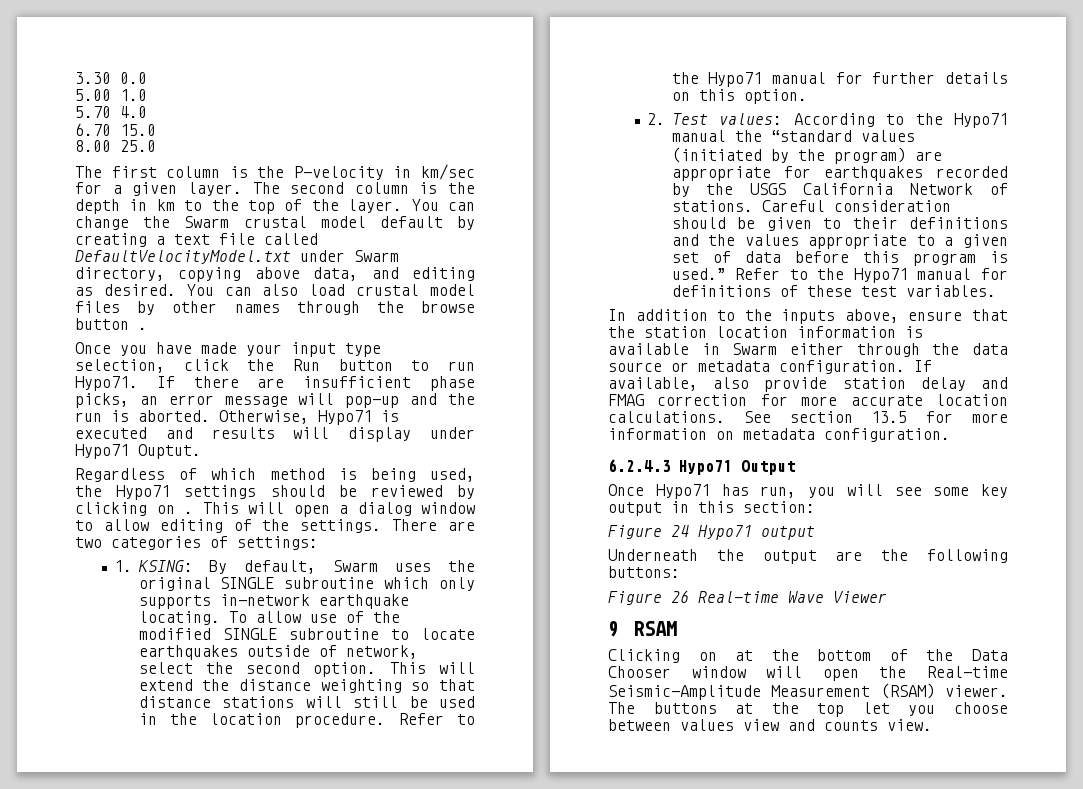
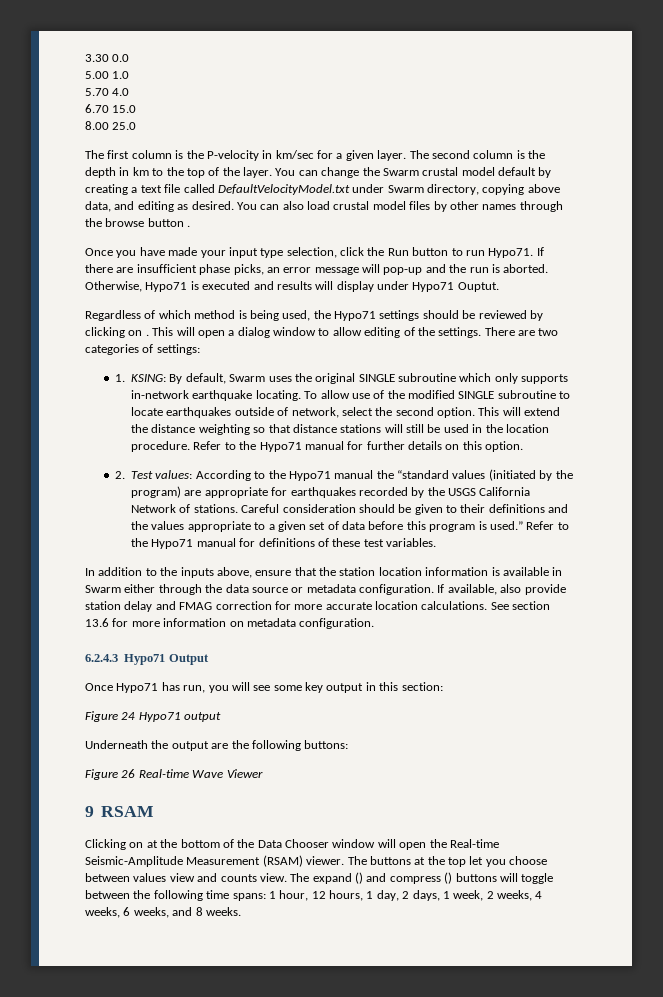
- See section 13.5 for more information on metadata configuration.
+ See section 13.6 for more information on metadata configuration.
+ The expand () and compress () buttons will toggle between the following time spans: 1 hour, 12 hours, 1 day, 2 days, 1 week, 2 weeks, 4 weeks, 6 weeks, and 8 weeks.

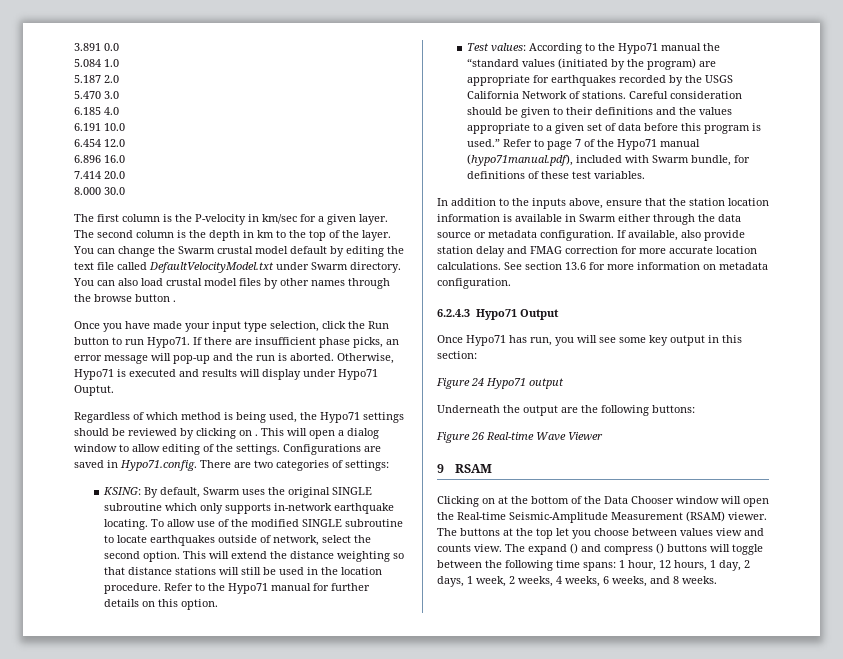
- 3.30 0.0
+ 3.891 0.0
- 5.00 1.0
+ 5.084 1.0
- 5.70 4.0
- 6.70 15.0
- 8.00 25.0
+ 5.187 2.0
+ 5.470 3.0
+ 6.185 4.0
+ 6.191 10.0
+ 6.454 12.0
+ 6.896 16.0
+ 7.414 20.0
+ 8.000 30.0
- You can change the Swarm crustal model default by creating a text file called DefaultVelocityModel.txt under Swarm directory, copying above data, and editing as desired.
+ You can change the Swarm crustal model default by editing the text file called DefaultVelocityModel.txt under Swarm directory.
- There are two categories of settings:
+ Configurations are saved in Hypo71.config. There are two categories of settings:
- 1. KSING: By default, Swarm uses the original SINGLE subroutine which only supports in-network earthquake locating.
+ KSING: By default, Swarm uses the original SINGLE subroutine which only supports in-network earthquake locating.
- 2. Test values: According to the Hypo71 manual the “standard values (initiated by the program) are appropriate for earthquakes recorded by the USGS California Network of stations.
+ Test values: According to the Hypo71 manual the “standard values (initiated by the program) are appropriate for earthquakes recorded by the USGS California Network of stations.
- Refer to the Hypo71 manual for definitions of these test variables.
+ Refer to page 7 of the Hypo71 manual (hypo71manual.pdf), included with Swarm bundle, for definitions of these test variables.

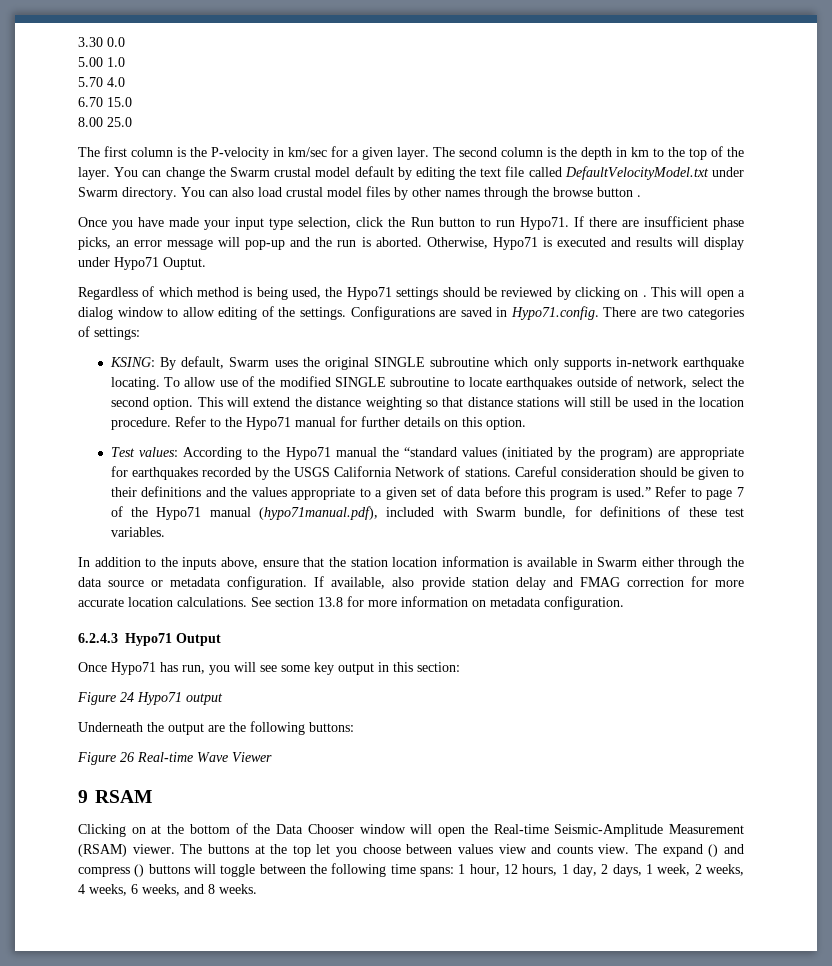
- 3.891 0.0
+ 3.30 0.0
- 5.084 1.0
+ 5.00 1.0
- 5.187 2.0
- 5.470 3.0
- 6.185 4.0
- 6.191 10.0
- 6.454 12.0
- 6.896 16.0
- 7.414 20.0
- 8.000 30.0
+ 5.70 4.0
+ 6.70 15.0
+ 8.00 25.0
- See section 13.6 for more information on metadata configuration.
+ See section 13.8 for more information on metadata configuration.

